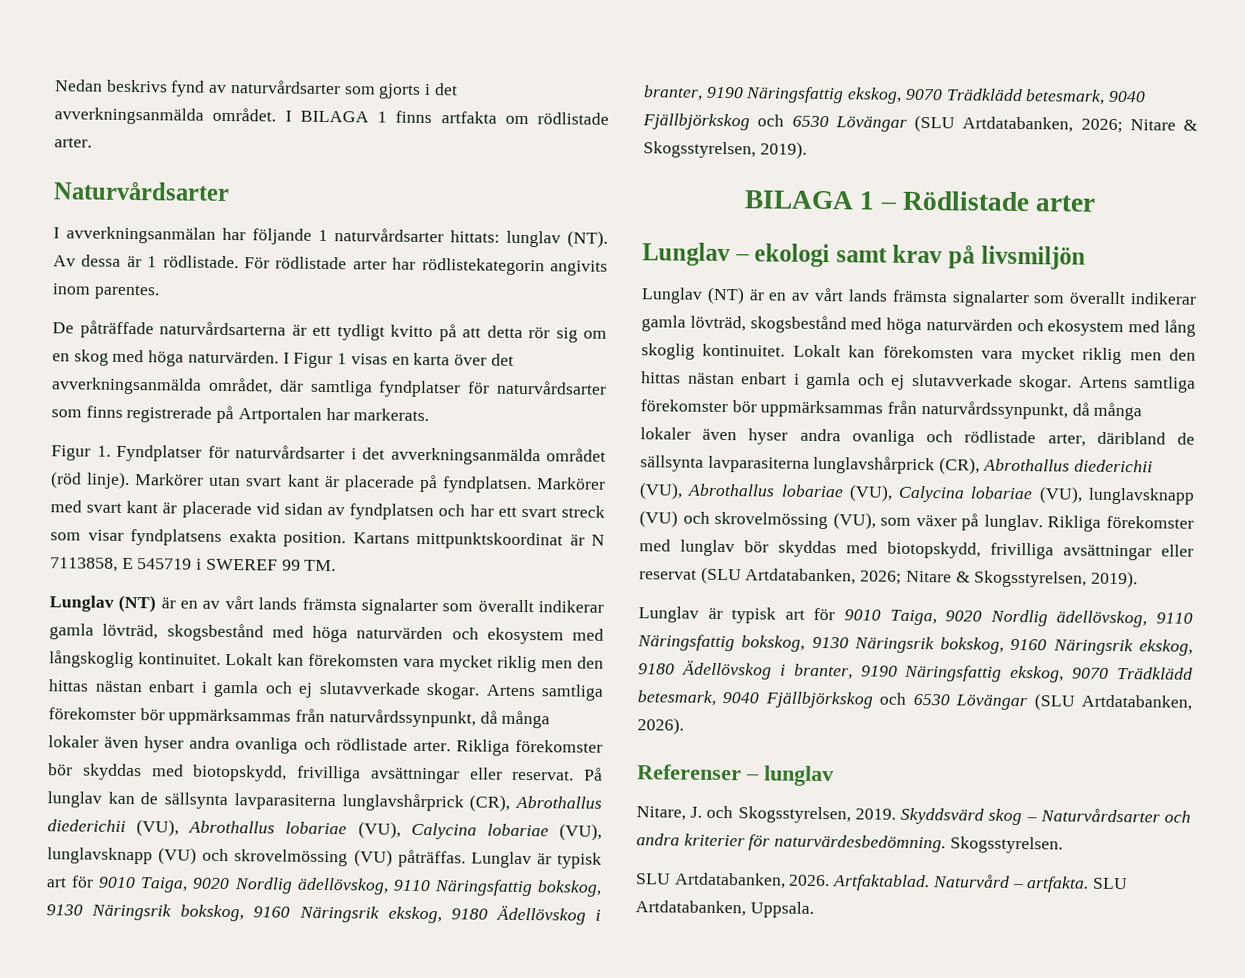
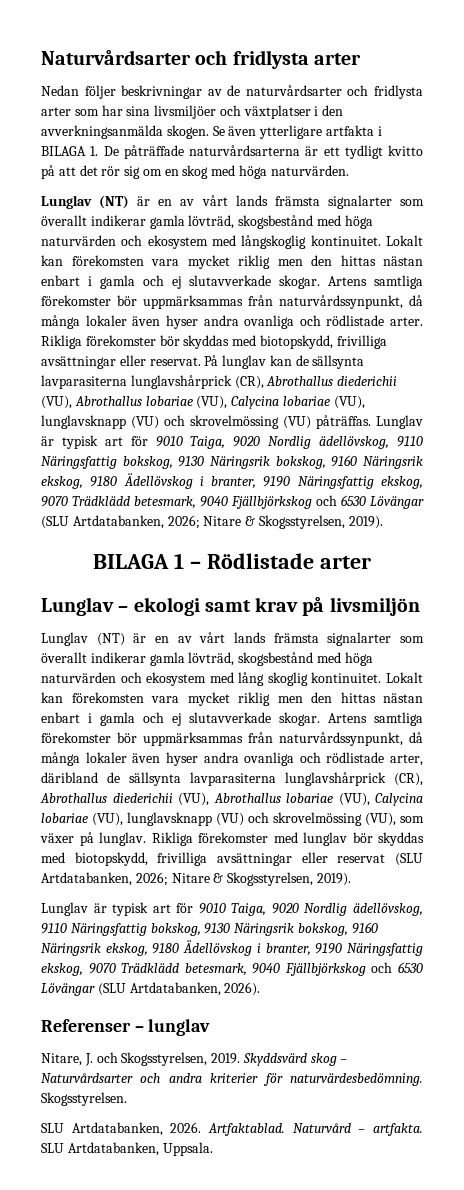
- Nedan beskrivs fynd av naturvårdsarter som gjorts i det avverkningsanmälda området. I BILAGA 1 finns artfakta om rödlistade arter.
- Naturvårdsarter
- I avverkningsanmälan har följande 1 naturvårdsarter hittats: lunglav (NT). Av dessa är 1 rödlistade. För rödlistade arter har rödlistekategorin angivits inom parentes.
- De påträffade naturvårdsarterna är ett tydligt kvitto på att detta rör sig om en skog med höga naturvärden. I Figur 1 visas en karta över det avverkningsanmälda området, där samtliga fyndplatser för naturvårdsarter som finns registrerade på Artportalen har markerats.
- Figur 1. Fyndplatser för naturvårdsarter i det avverkningsanmälda området (röd linje). Markörer utan svart kant är placerade på fyndplatsen. Markörer med svart kant är placerade vid sidan av fyndplatsen och har ett svart streck som visar fyndplatsens exakta position. Kartans mittpunktskoordinat är N 7113858, E 545719 i SWEREF 99 TM.
+ Naturvårdsarter och fridlysta arter
+ Nedan följer beskrivningar av de naturvårdsarter och fridlysta arter som har sina livsmiljöer och växtplatser i den avverkningsanmälda skogen. Se även ytterligare artfakta i BILAGA 1. De påträffade naturvårdsarterna är ett tydligt kvitto på att det rör sig om en skog med höga naturvärden.

